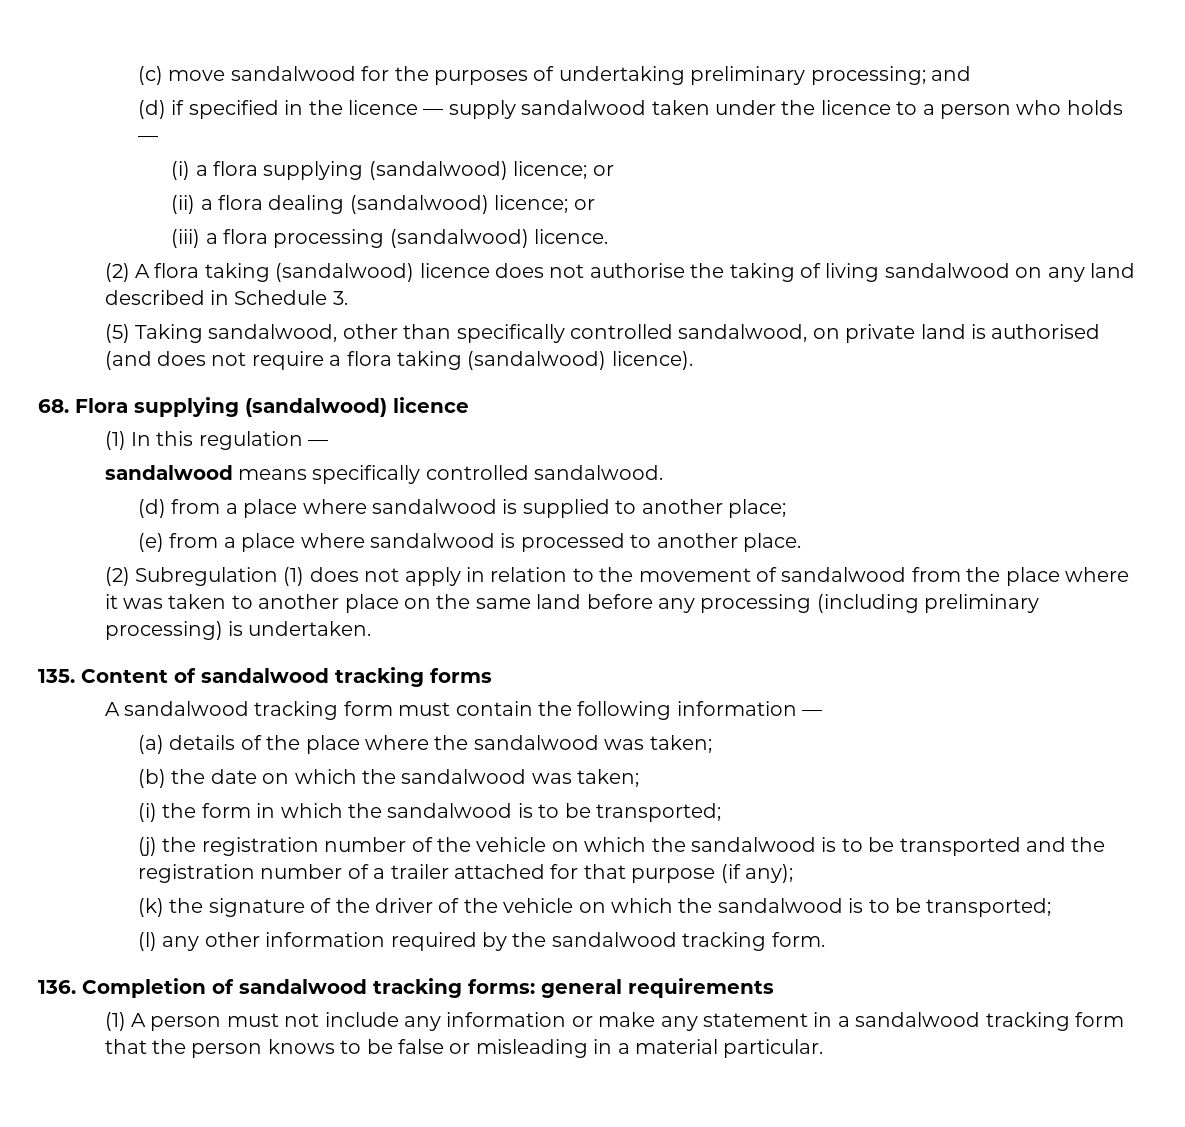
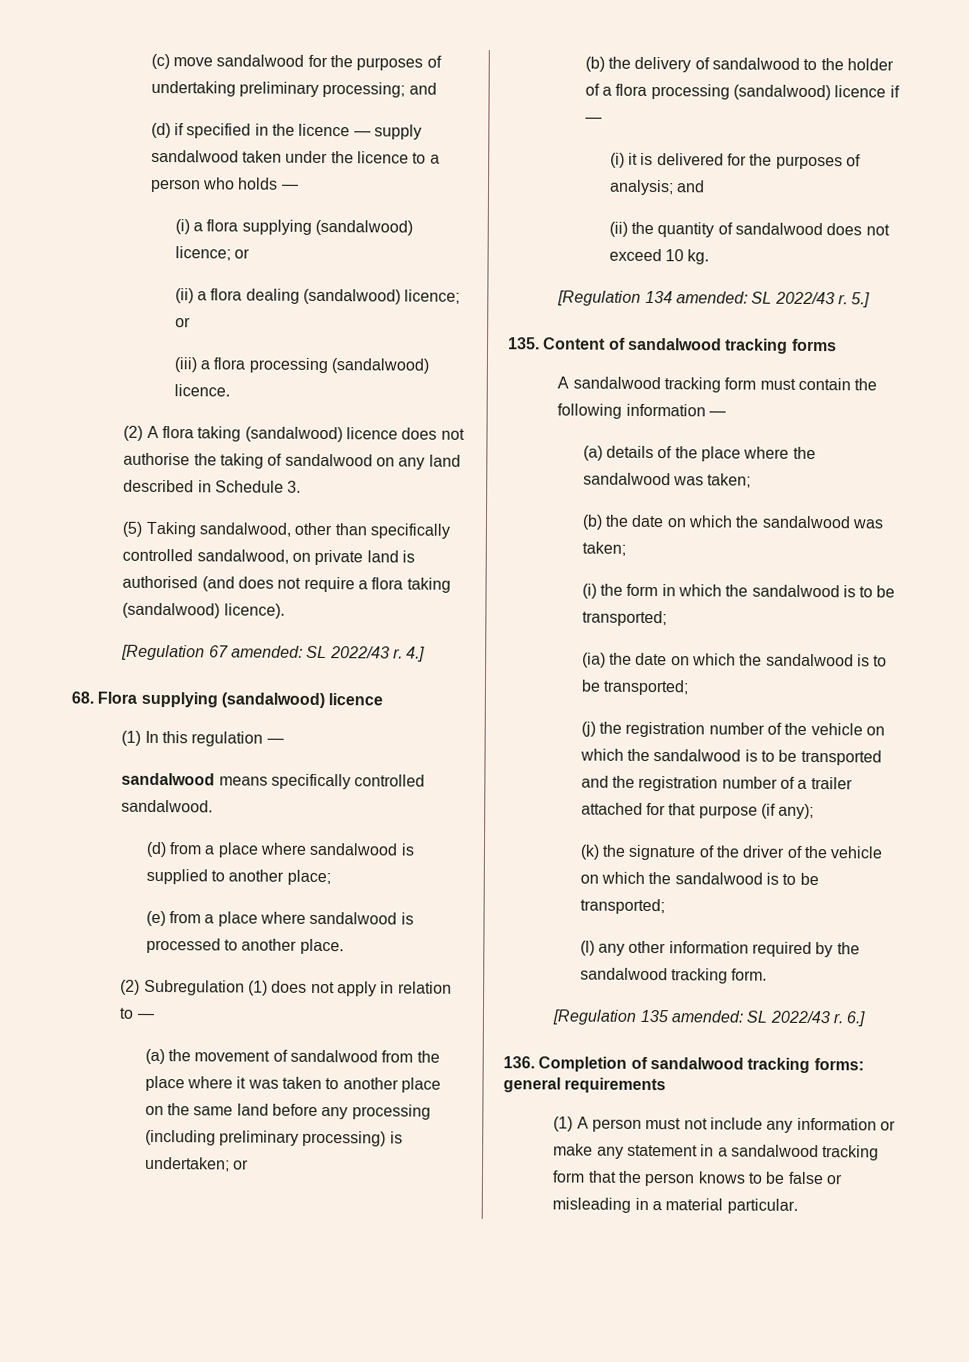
- (2) A flora taking (sandalwood) licence does not authorise the taking of living sandalwood on any land described in Schedule 3.
+ (2) A flora taking (sandalwood) licence does not authorise the taking of sandalwood on any land described in Schedule 3.
+ [Regulation 67 amended: SL 2022/43 r. 4.]
- (2) Subregulation (1) does not apply in relation to the movement of sandalwood from the place where it was taken to another place on the same land before any processing (including preliminary processing) is undertaken.
+ (2) Subregulation (1) does not apply in relation to —
+ (a) the movement of sandalwood from the place where it was taken to another place on the same land before any processing (including preliminary processing) is undertaken; or
+ (b) the delivery of sandalwood to the holder of a flora processing (sandalwood) licence if —
+ (i) it is delivered for the purposes of analysis; and
+ (ii) the quantity of sandalwood does not exceed 10 kg.
+ [Regulation 134 amended: SL 2022/43 r. 5.]
+ (ia) the date on which the sandalwood is to be transported;
+ [Regulation 135 amended: SL 2022/43 r. 6.]

